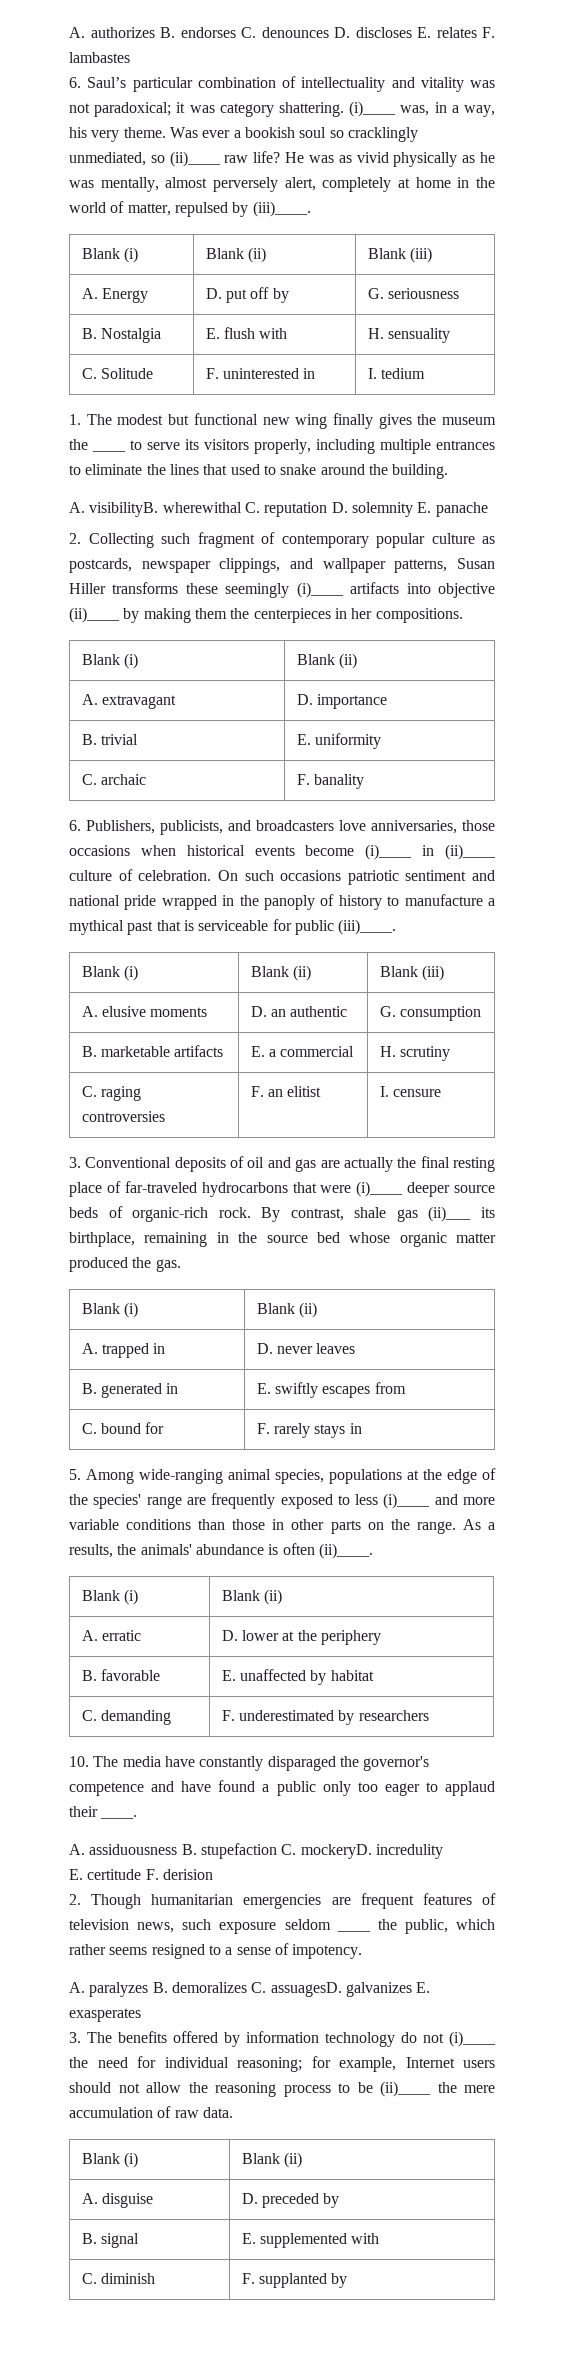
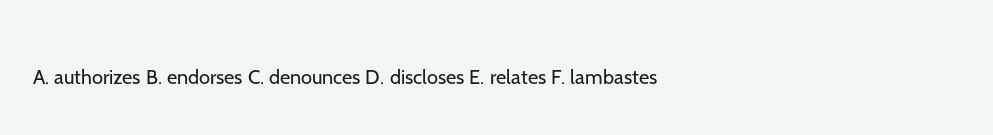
- 6. Saul’s particular combination of intellectuality and vitality was not paradoxical; it was category shattering. (i)____ was, in a way, his very theme. Was ever a bookish soul so cracklingly unmediated, so (ii)____ raw life? He was as vivid physically as he was mentally, almost perversely alert, completely at home in the world of matter, repulsed by (iii)____.
- Blank (i) | Blank (ii) | Blank (iii)
- A. Energy | D. put off by | G. seriousness
- B. Nostalgia | E. flush with | H. sensuality
- C. Solitude | F. uninterested in | I. tedium
- 1. The modest but functional new wing finally gives the museum the ____ to serve its visitors properly, including multiple entrances to eliminate the lines that used to snake around the building.
- A. visibilityB. wherewithal C. reputation D. solemnity E. panache
- 2. Collecting such fragment of contemporary popular culture as postcards, newspaper clippings, and wallpaper patterns, Susan Hiller transforms these seemingly (i)____ artifacts into objective (ii)____ by making them the centerpieces in her compositions.
- Blank (i) | Blank (ii)
- A. extravagant | D. importance
- B. trivial | E. uniformity
- C. archaic | F. banality
- 6. Publishers, publicists, and broadcasters love anniversaries, those occasions when historical events become (i)____ in (ii)____ culture of celebration. On such occasions patriotic sentiment and national pride wrapped in the panoply of history to manufacture a mythical past that is serviceable for public (iii)____.
- Blank (i) | Blank (ii) | Blank (iii)
- A. elusive moments | D. an authentic | G. consumption
- B. marketable artifacts | E. a commercial | H. scrutiny
- C. raging controversies | F. an elitist | I. censure
- 3. Conventional deposits of oil and gas are actually the final resting place of far-traveled hydrocarbons that were (i)____ deeper source beds of organic-rich rock. By contrast, shale gas (ii)___ its birthplace, remaining in the source bed whose organic matter produced the gas.
- Blank (i) | Blank (ii)
- A. trapped in | D. never leaves
- B. generated in | E. swiftly escapes from
- C. bound for | F. rarely stays in
- 5. Among wide-ranging animal species, populations at the edge of the species' range are frequently exposed to less (i)____ and more variable conditions than those in other parts on the range. As a results, the animals' abundance is often (ii)____.
- Blank (i) | Blank (ii)
- A. erratic | D. lower at the periphery
- B. favorable | E. unaffected by habitat
- C. demanding | F. underestimated by researchers
- 10. The media have constantly disparaged the governor's competence and have found a public only too eager to applaud their ____.
- A. assiduousness B. stupefaction C. mockeryD. incredulity
- E. certitude F. derision
- 2. Though humanitarian emergencies are frequent features of television news, such exposure seldom ____ the public, which rather seems resigned to a sense of impotency.
- A. paralyzes B. demoralizes C. assuagesD. galvanizes E. exasperates
- 3. The benefits offered by information technology do not (i)____ the need for individual reasoning; for example, Internet users should not allow the reasoning process to be (ii)____ the mere accumulation of raw data.
- Blank (i) | Blank (ii)
- A. disguise | D. preceded by
- B. signal | E. supplemented with
- C. diminish | F. supplanted by

